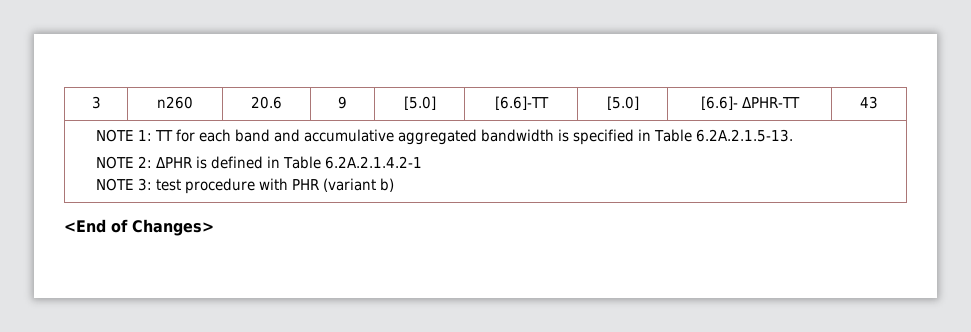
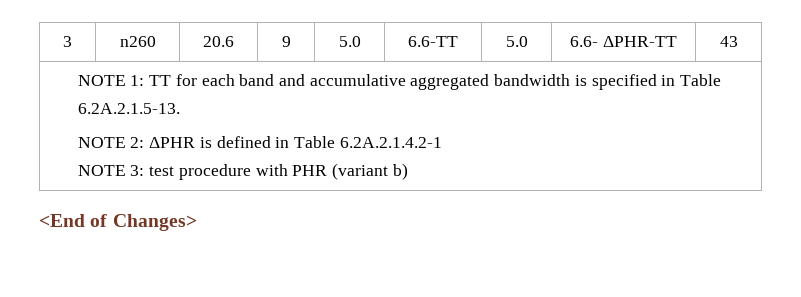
- 3 | n260 | 20.6 | 9 | [5.0] | [6.6]-TT | [5.0] | [6.6]- ΔPHR-TT | 43
+ 3 | n260 | 20.6 | 9 | 5.0 | 6.6-TT | 5.0 | 6.6- ΔPHR-TT | 43

